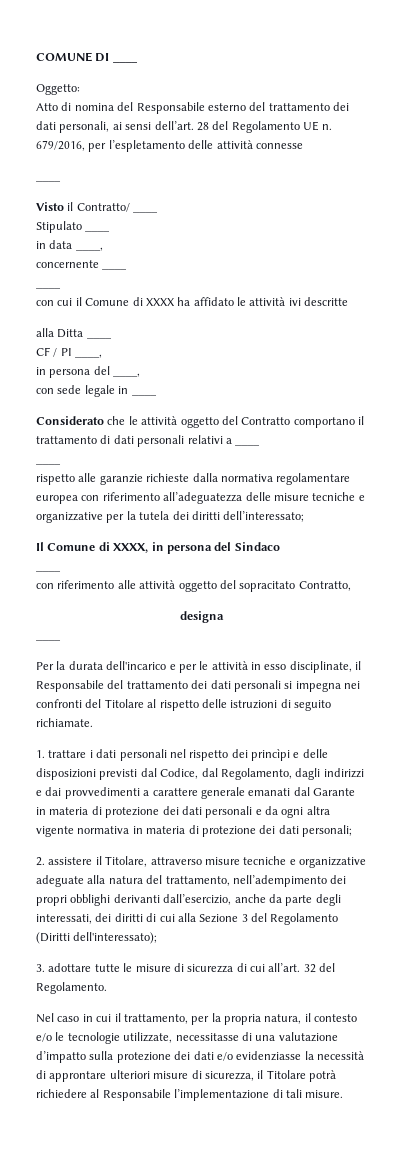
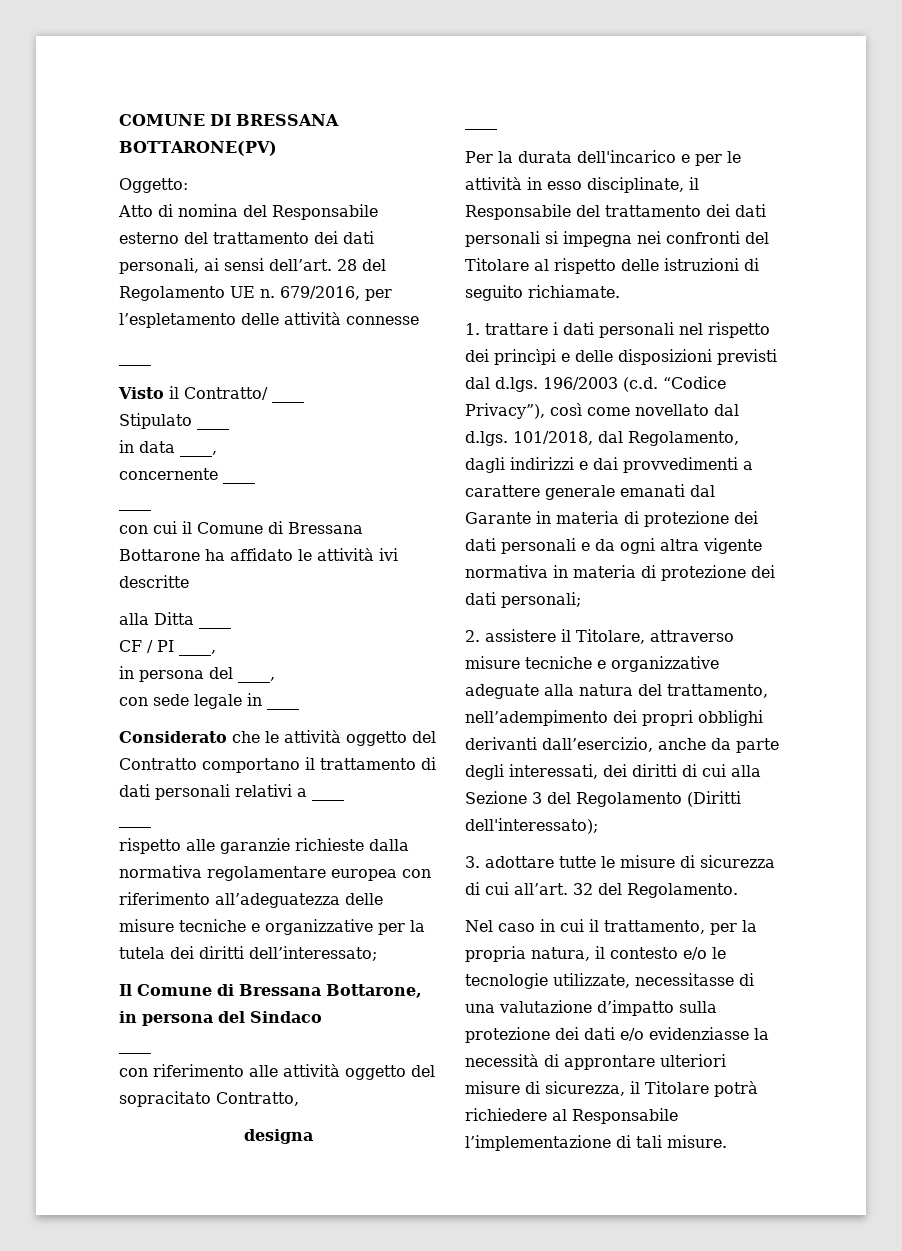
- COMUNE DI ____
+ COMUNE DI BRESSANA BOTTARONE(PV)
- con cui il Comune di XXXX ha affidato le attività ivi descritte
+ con cui il Comune di Bressana Bottarone ha affidato le attività ivi descritte
- Il Comune di XXXX, in persona del Sindaco
+ Il Comune di Bressana Bottarone, in persona del Sindaco
- 1. trattare i dati personali nel rispetto dei princìpi e delle disposizioni previsti dal Codice, dal Regolamento, dagli indirizzi e dai provvedimenti a carattere generale emanati dal Garante in materia di protezione dei dati personali e da ogni altra vigente normativa in materia di protezione dei dati personali;
+ 1. trattare i dati personali nel rispetto dei princìpi e delle disposizioni previsti dal d.lgs. 196/2003 (c.d. “Codice Privacy”), così come novellato dal d.lgs. 101/2018, dal Regolamento, dagli indirizzi e dai provvedimenti a carattere generale emanati dal Garante in materia di protezione dei dati personali e da ogni altra vigente normativa in materia di protezione dei dati personali;

